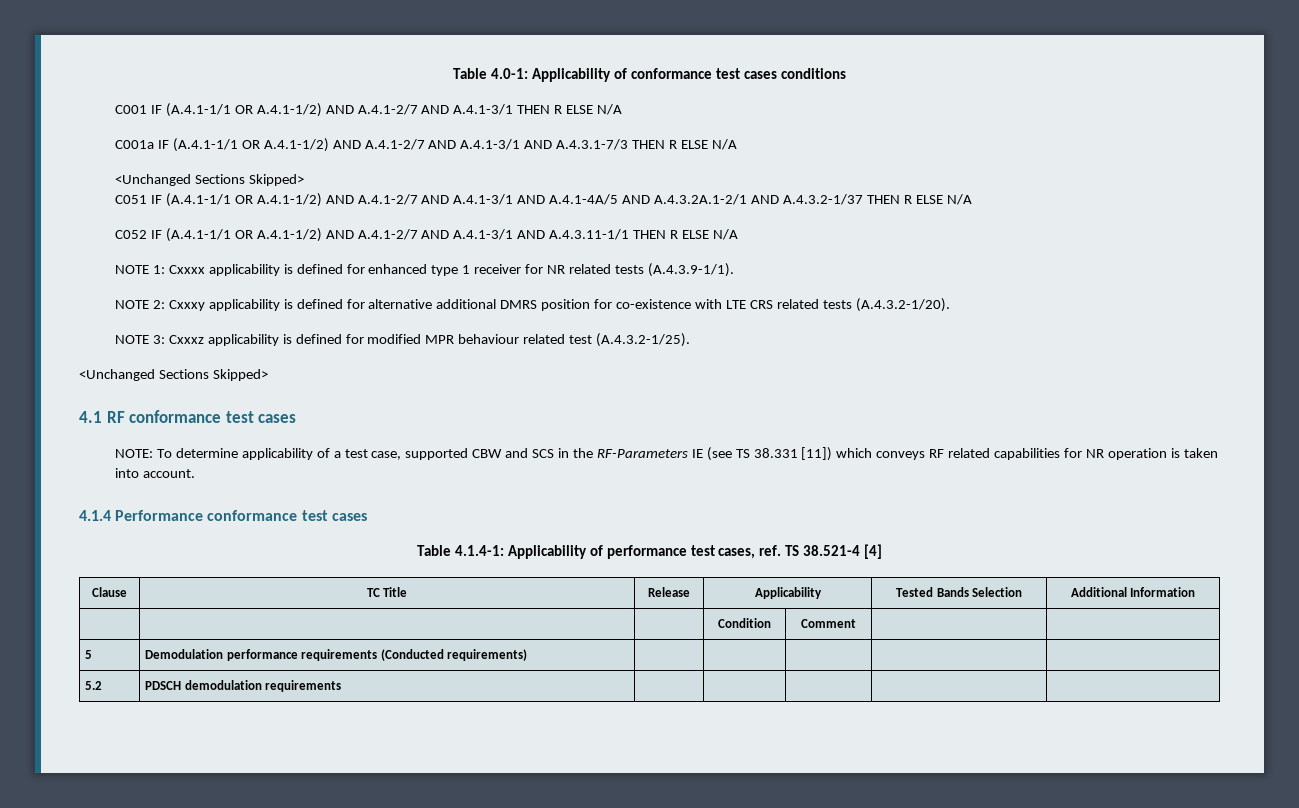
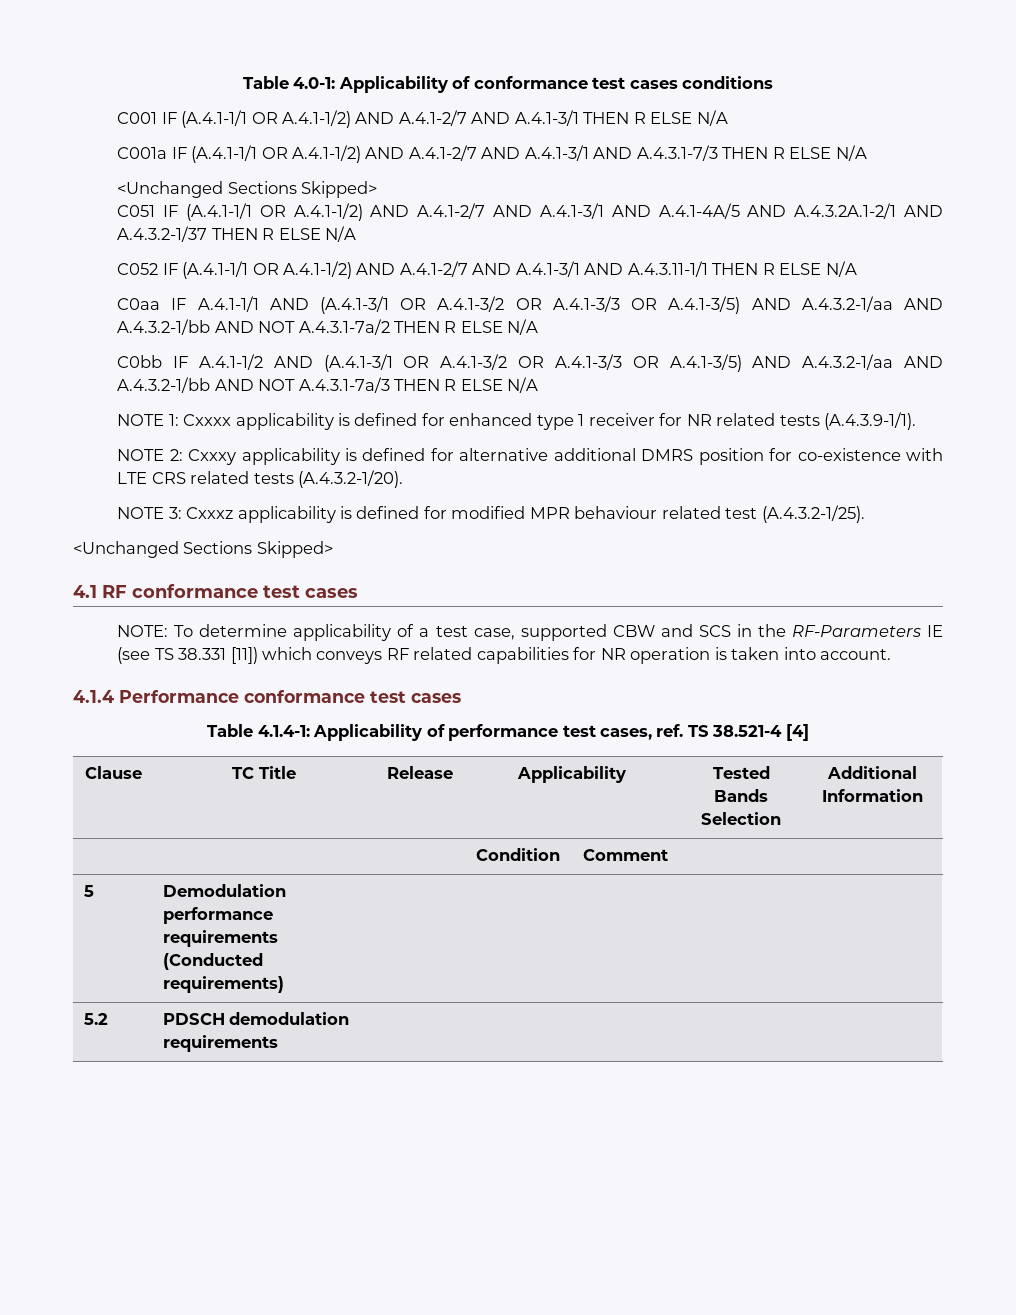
+ C0aa IF A.4.1-1/1 AND (A.4.1-3/1 OR A.4.1-3/2 OR A.4.1-3/3 OR A.4.1-3/5) AND A.4.3.2-1/aa AND A.4.3.2-1/bb AND NOT A.4.3.1-7a/2 THEN R ELSE N/A
+ C0bb IF A.4.1-1/2 AND (A.4.1-3/1 OR A.4.1-3/2 OR A.4.1-3/3 OR A.4.1-3/5) AND A.4.3.2-1/aa AND A.4.3.2-1/bb AND NOT A.4.3.1-7a/3 THEN R ELSE N/A

